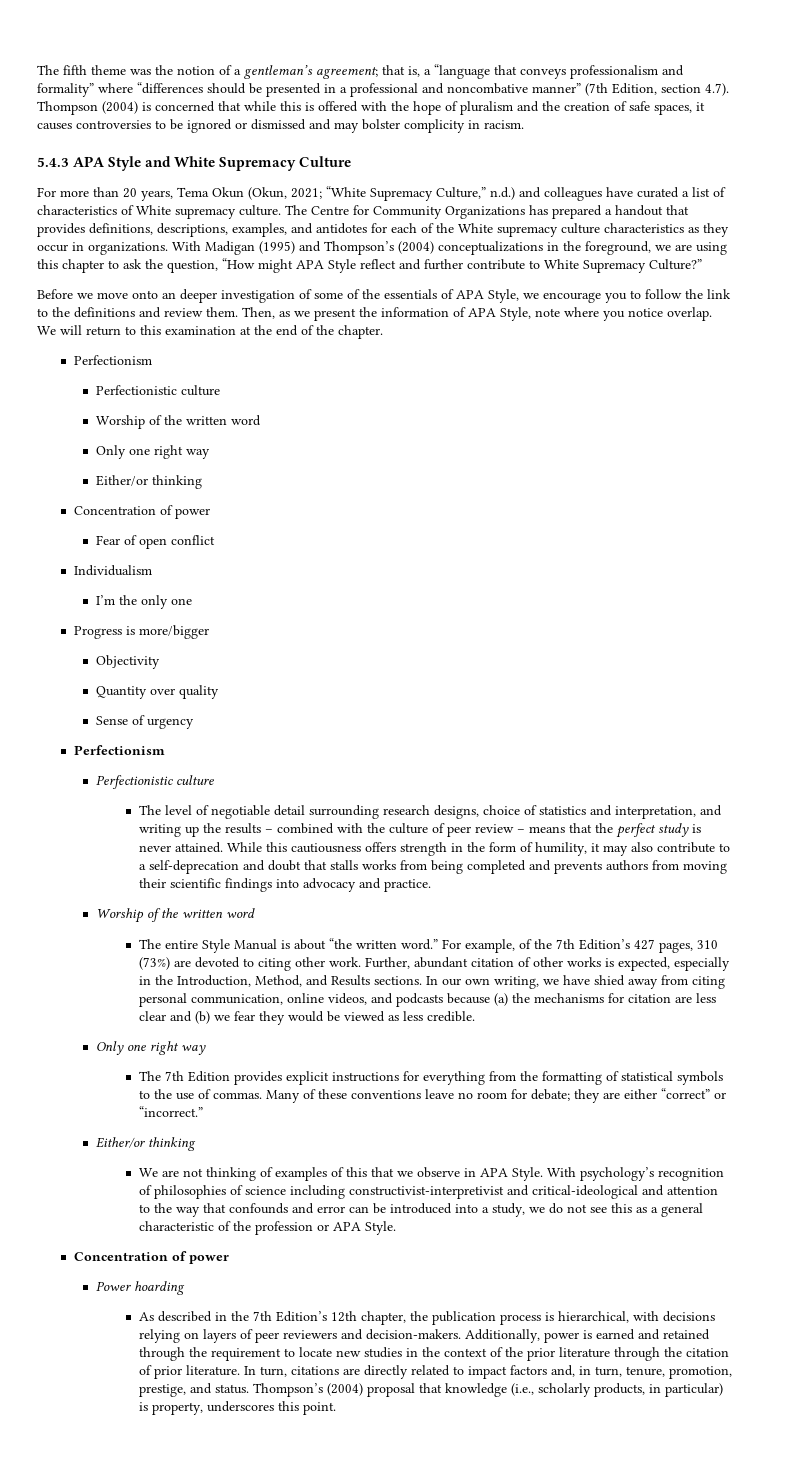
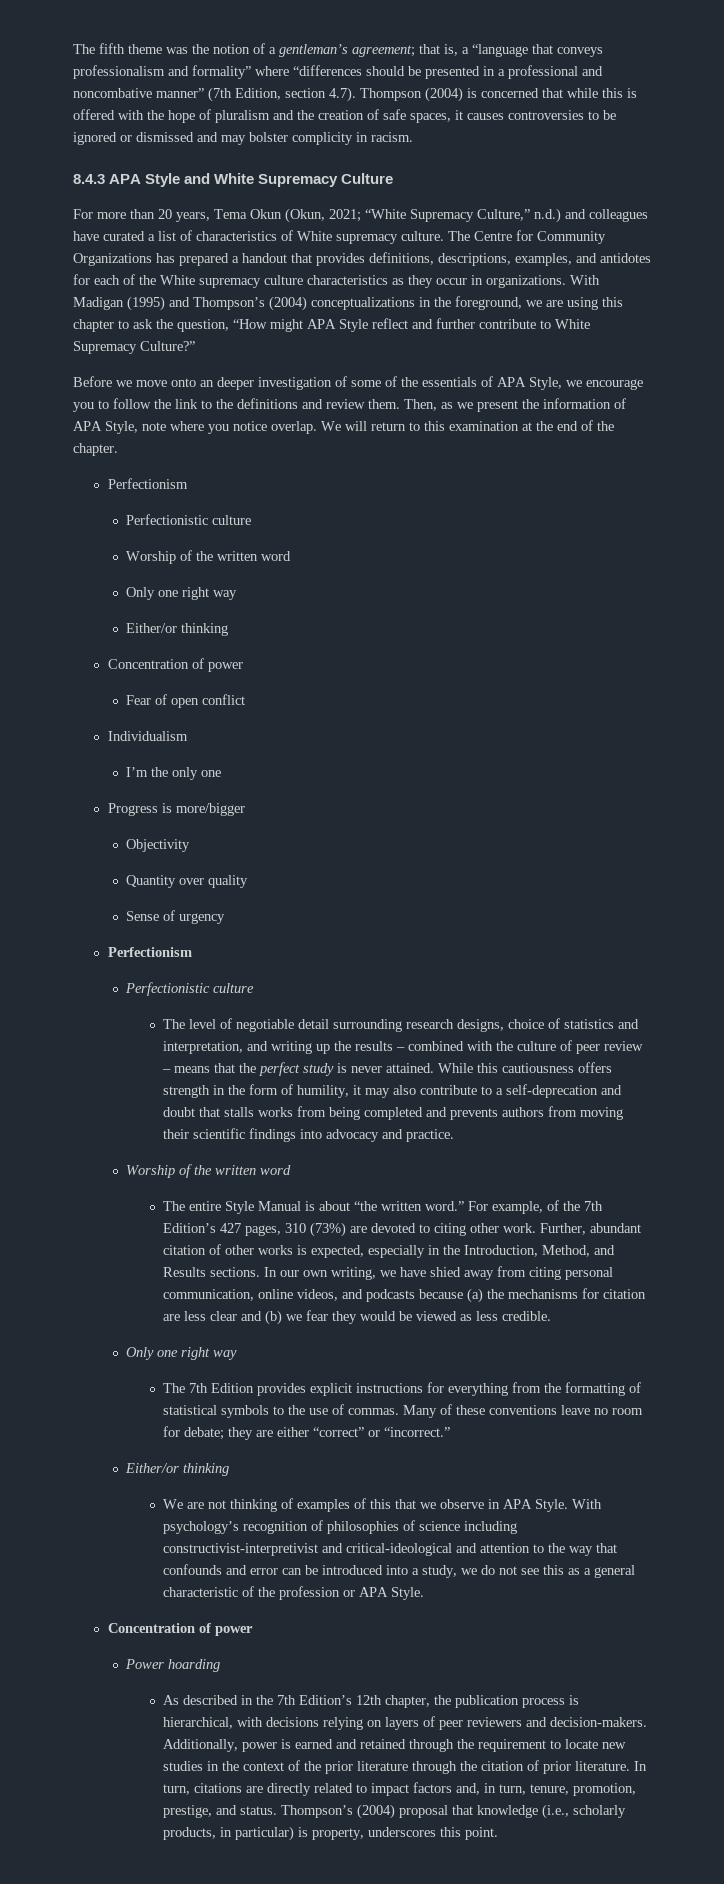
- 5.4.3 APA Style and White Supremacy Culture
+ 8.4.3 APA Style and White Supremacy Culture

